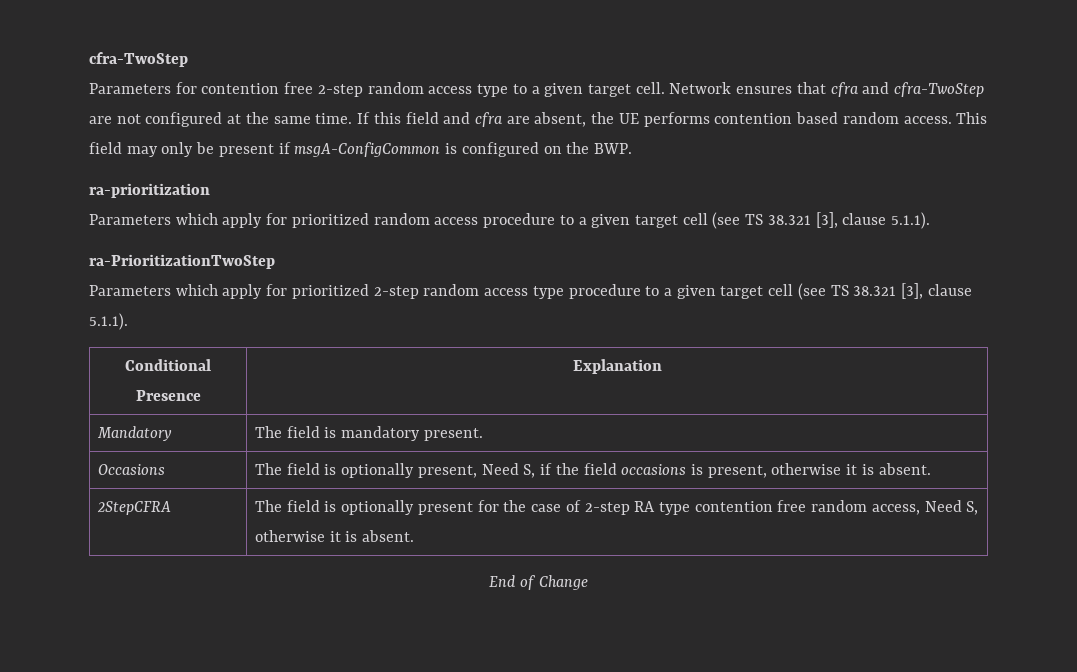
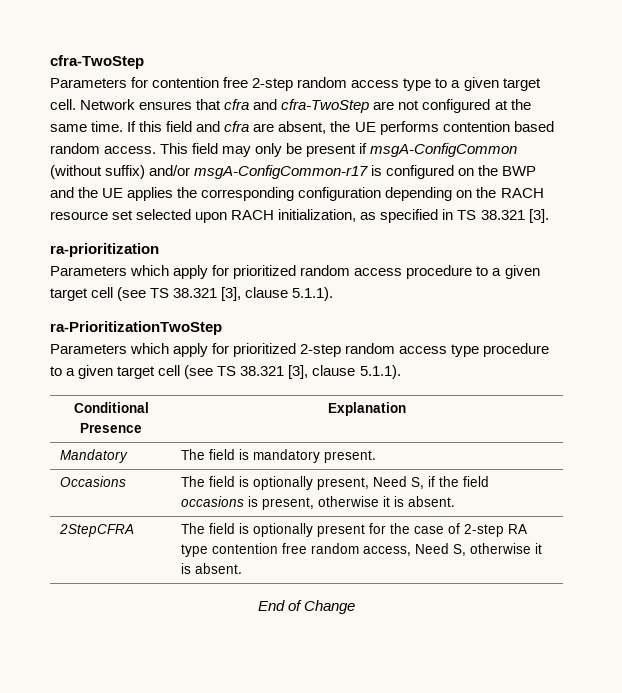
- This field may only be present if msgA-ConfigCommon is configured on the BWP.
+ This field may only be present if msgA-ConfigCommon (without suffix) and/or msgA-ConfigCommon-r17 is configured on the BWP and the UE applies the corresponding configuration depending on the RACH resource set selected upon RACH initialization, as specified in TS 38.321 [3].

